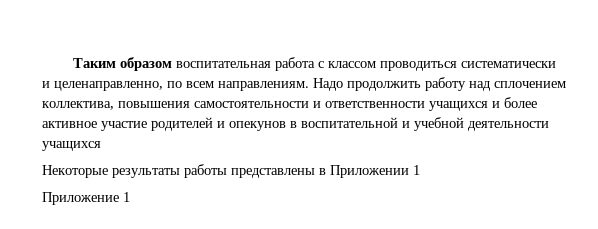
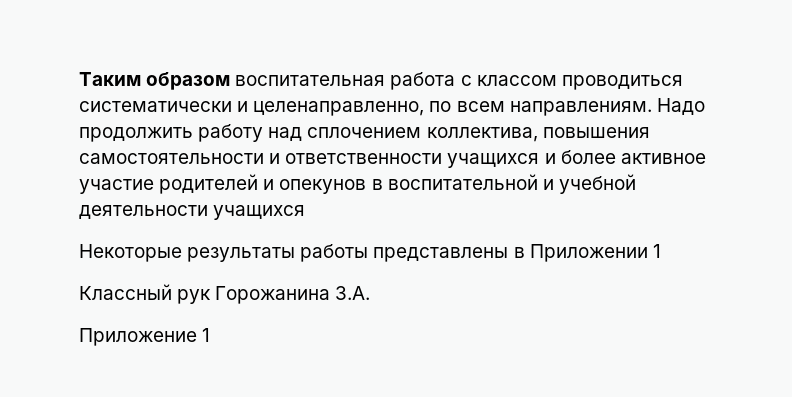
+ Классный рук Горожанина З.А.

